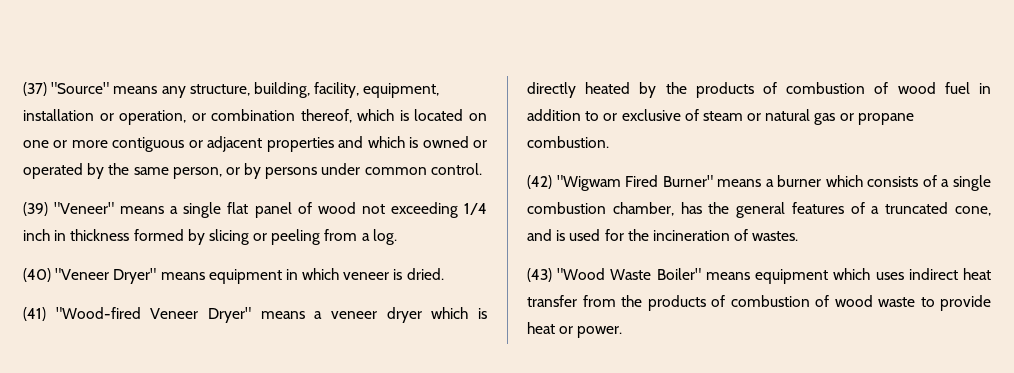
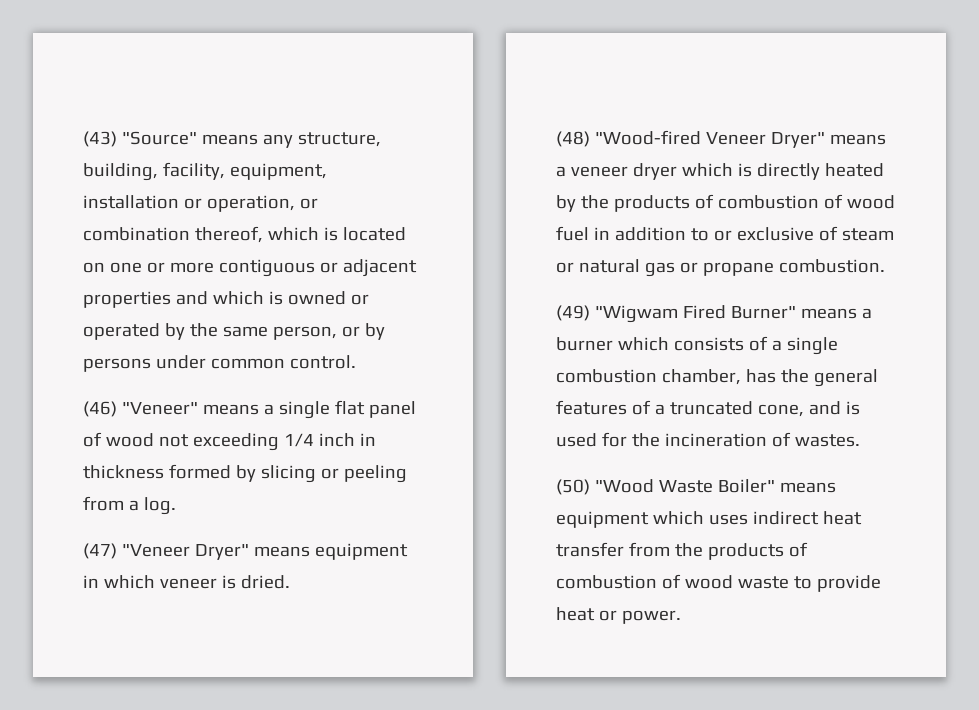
- (37) "Source" means any structure, building, facility, equipment, installation or operation, or combination thereof, which is located on one or more contiguous or adjacent properties and which is owned or operated by the same person, or by persons under common control.
+ (43) "Source" means any structure, building, facility, equipment, installation or operation, or combination thereof, which is located on one or more contiguous or adjacent properties and which is owned or operated by the same person, or by persons under common control.
- (39) "Veneer" means a single flat panel of wood not exceeding 1/4 inch in thickness formed by slicing or peeling from a log.
+ (46) "Veneer" means a single flat panel of wood not exceeding 1/4 inch in thickness formed by slicing or peeling from a log.
- (40) "Veneer Dryer" means equipment in which veneer is dried.
+ (47) "Veneer Dryer" means equipment in which veneer is dried.
- (41) "Wood-fired Veneer Dryer" means a veneer dryer which is directly heated by the products of combustion of wood fuel in addition to or exclusive of steam or natural gas or propane combustion.
+ (48) "Wood-fired Veneer Dryer" means a veneer dryer which is directly heated by the products of combustion of wood fuel in addition to or exclusive of steam or natural gas or propane combustion.
- (42) "Wigwam Fired Burner" means a burner which consists of a single combustion chamber, has the general features of a truncated cone, and is used for the incineration of wastes.
+ (49) "Wigwam Fired Burner" means a burner which consists of a single combustion chamber, has the general features of a truncated cone, and is used for the incineration of wastes.
- (43) "Wood Waste Boiler" means equipment which uses indirect heat transfer from the products of combustion of wood waste to provide heat or power.
+ (50) "Wood Waste Boiler" means equipment which uses indirect heat transfer from the products of combustion of wood waste to provide heat or power.

